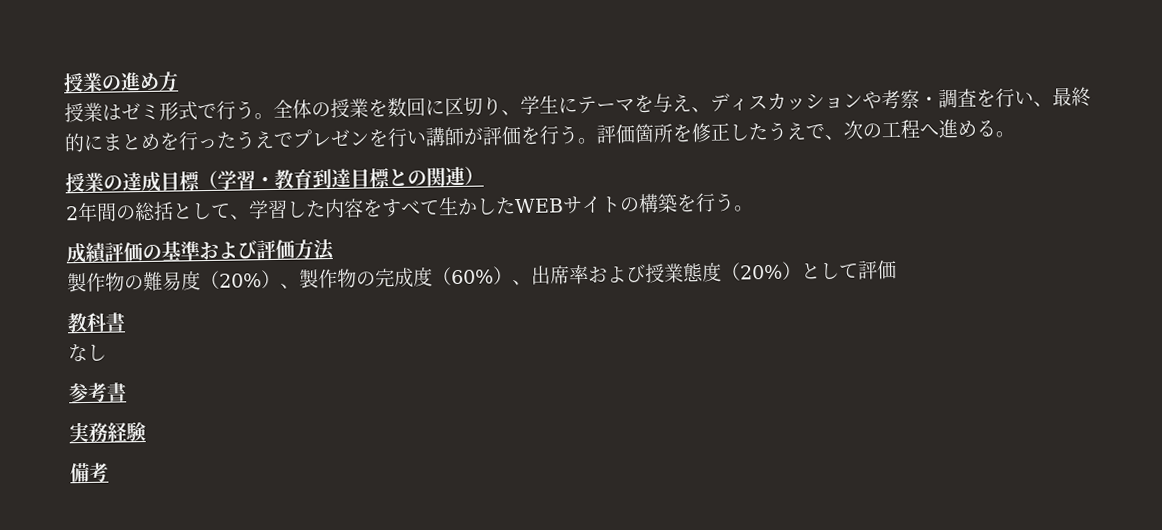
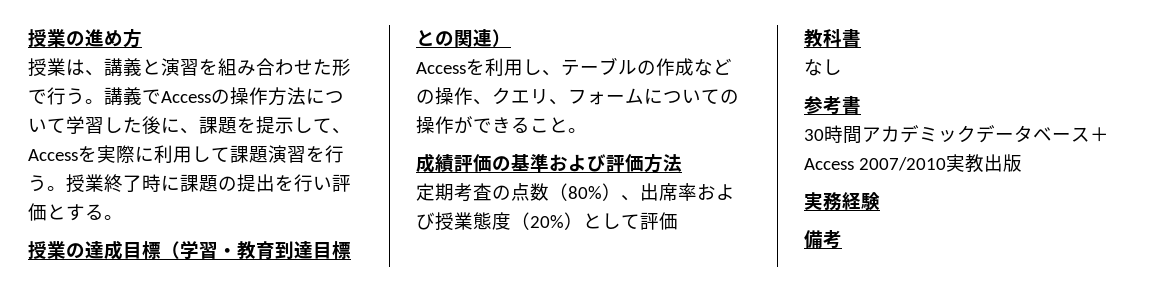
- 授業はゼミ形式で行う。全体の授業を数回に区切り、学生にテーマを与え、ディスカッションや考察・調査を行い、最終的にまとめを行ったうえでプレゼンを行い講師が評価を行う。評価箇所を修正したうえで、次の工程へ進める。
+ 授業は、講義と演習を組み合わせた形で行う。講義でAccessの操作方法について学習した後に、課題を提示して、Accessを実際に利用して課題演習を行う。授業終了時に課題の提出を行い評価とする。
- 2年間の総括として、学習した内容をすべて生かしたWEBサイトの構築を行う。
+ Accessを利用し、テーブルの作成などの操作、クエリ、フォームについての操作ができること。
- 製作物の難易度（20%）、製作物の完成度（60%）、出席率および授業態度（20%）として評価
+ 定期考査の点数（80%）、出席率および授業態度（20%）として評価
+ 30時間アカデミックデータベース＋Access 2007/2010実教出版

